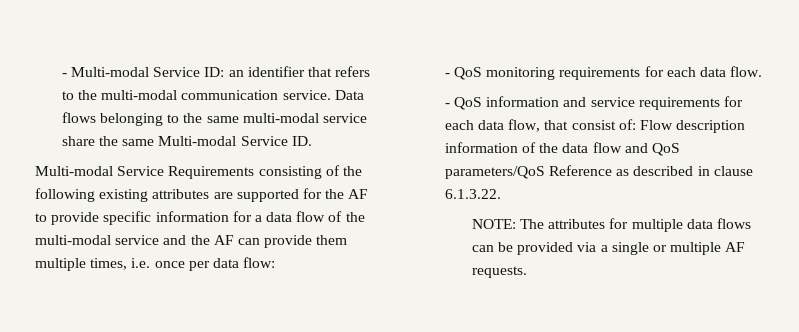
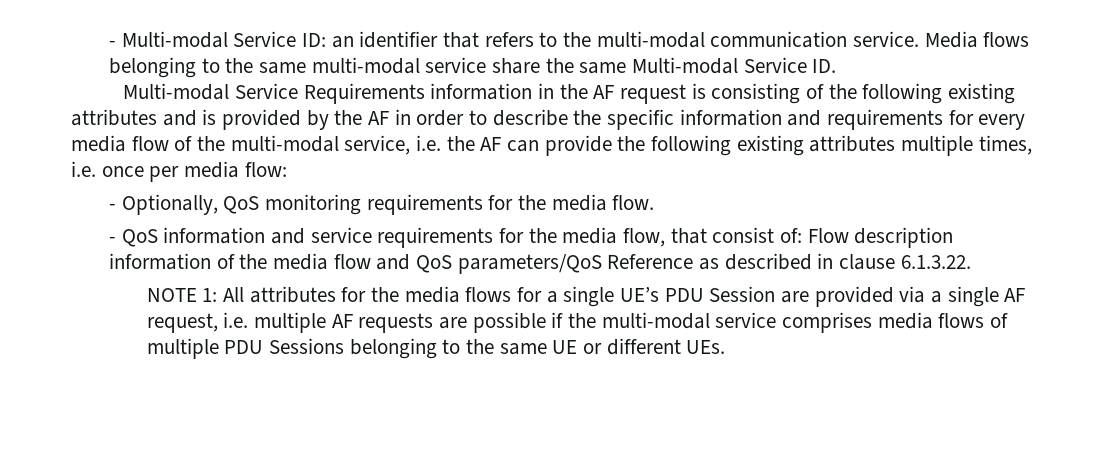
- Data flows belonging to the same multi-modal service share the same Multi-modal Service ID.
+ Media flows belonging to the same multi-modal service share the same Multi-modal Service ID.
- Multi-modal Service Requirements consisting of the following existing attributes are supported for the AF to provide specific information for a data flow of the multi-modal service and the AF can provide them multiple times, i.e. once per data flow:
+ Multi-modal Service Requirements information in the AF request is consisting of the following existing attributes and is provided by the AF in order to describe the specific information and requirements for every media flow of the multi-modal service, i.e. the AF can provide the following existing attributes multiple times, i.e. once per media flow:
- - QoS monitoring requirements for each data flow.
+ - Optionally, QoS monitoring requirements for the media flow.
- - QoS information and service requirements for each data flow, that consist of: Flow description information of the data flow and QoS parameters/QoS Reference as described in clause 6.1.3.22.
+ - QoS information and service requirements for the media flow, that consist of: Flow description information of the media flow and QoS parameters/QoS Reference as described in clause 6.1.3.22.
- NOTE: The attributes for multiple data flows can be provided via a single or multiple AF requests.
+ NOTE 1: All attributes for the media flows for a single UE’s PDU Session are provided via a single AF request, i.e. multiple AF requests are possible if the multi-modal service comprises media flows of multiple PDU Sessions belonging to the same UE or different UEs.

